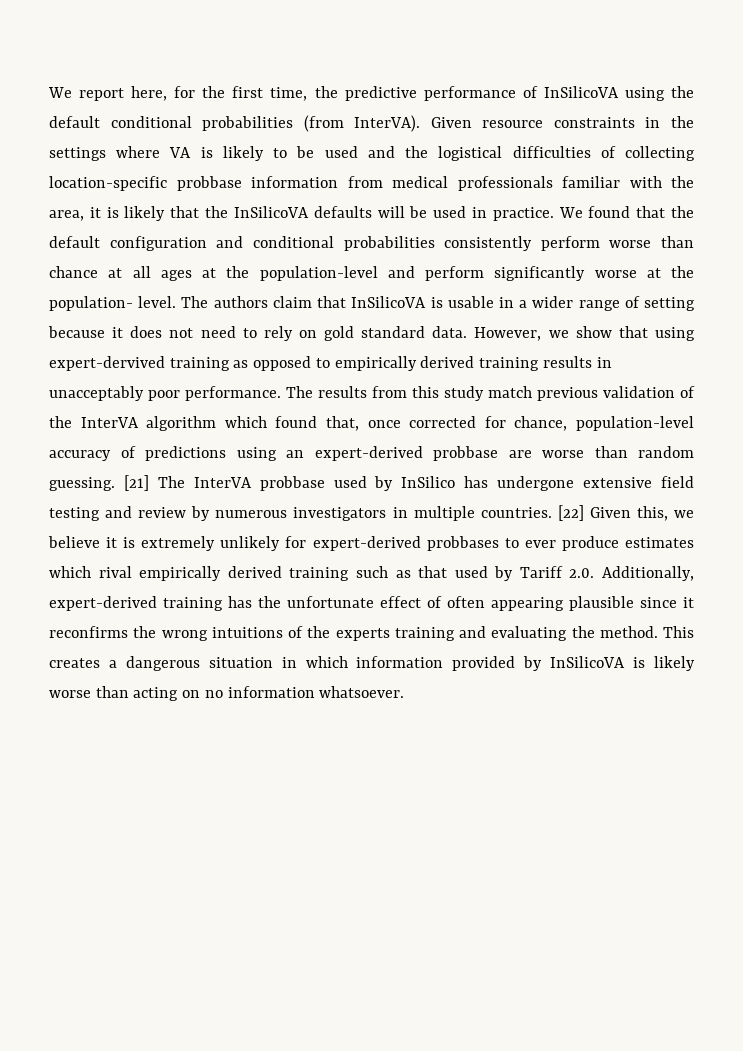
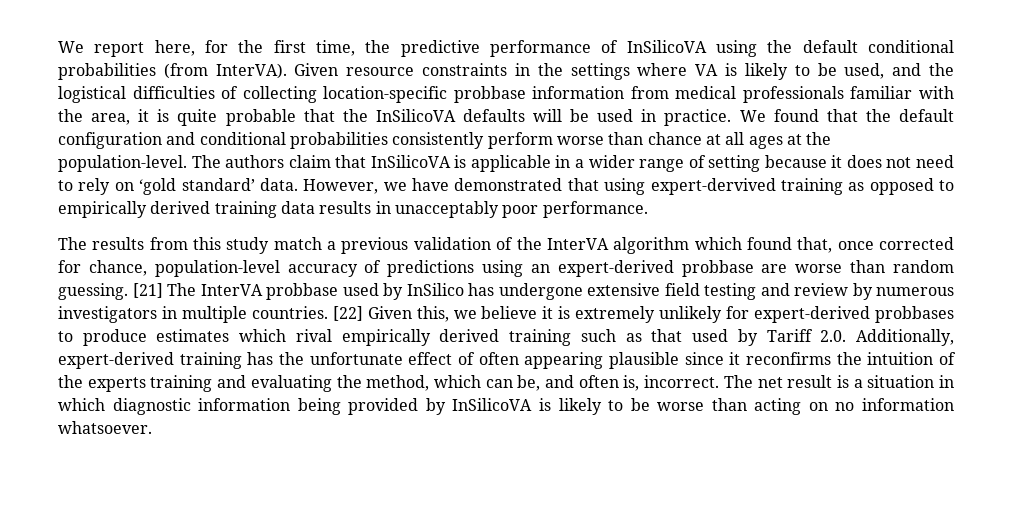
- Given resource constraints in the settings where VA is likely to be used and the logistical difficulties of collecting location-specific probbase information from medical professionals familiar with the area, it is likely that the InSilicoVA defaults will be used in practice.
+ Given resource constraints in the settings where VA is likely to be used, and the logistical difficulties of collecting location-specific probbase information from medical professionals familiar with the area, it is quite probable that the InSilicoVA defaults will be used in practice.
- We found that the default configuration and conditional probabilities consistently perform worse than chance at all ages at the population-level and perform significantly worse at the population- level.
+ We found that the default configuration and conditional probabilities consistently perform worse than chance at all ages at the population-level.
- The authors claim that InSilicoVA is usable in a wider range of setting because it does not need to rely on gold standard data.
+ The authors claim that InSilicoVA is applicable in a wider range of setting because it does not need to rely on ‘gold standard’ data.
- However, we show that using expert-dervived training as opposed to empirically derived training results in unacceptably poor performance. The results from this study match previous validation of the InterVA algorithm which found that, once corrected for chance, population-level accuracy of predictions using an expert-derived probbase are worse than random guessing.
+ However, we have demonstrated that using expert-dervived training as opposed to empirically derived training data results in unacceptably poor performance.
+ The results from this study match a previous validation of the InterVA algorithm which found that, once corrected for chance, population-level accuracy of predictions using an expert-derived probbase are worse than random guessing.
- [22] Given this, we believe it is extremely unlikely for expert-derived probbases to ever produce estimates which rival empirically derived training such as that used by Tariff 2.0. Additionally, expert-derived training has the unfortunate effect of often appearing plausible since it reconfirms the wrong intuitions of the experts training and evaluating the method. This creates a dangerous situation in which information provided by InSilicoVA is likely worse than acting on no information whatsoever.
+ [22] Given this, we believe it is extremely unlikely for expert-derived probbases to produce estimates which rival empirically derived training such as that used by Tariff 2.0. Additionally, expert-derived training has the unfortunate effect of often appearing plausible since it reconfirms the intuition of the experts training and evaluating the method, which can be, and often is, incorrect. The net result is a situation in which diagnostic information being provided by InSilicoVA is likely to be worse than acting on no information whatsoever.

